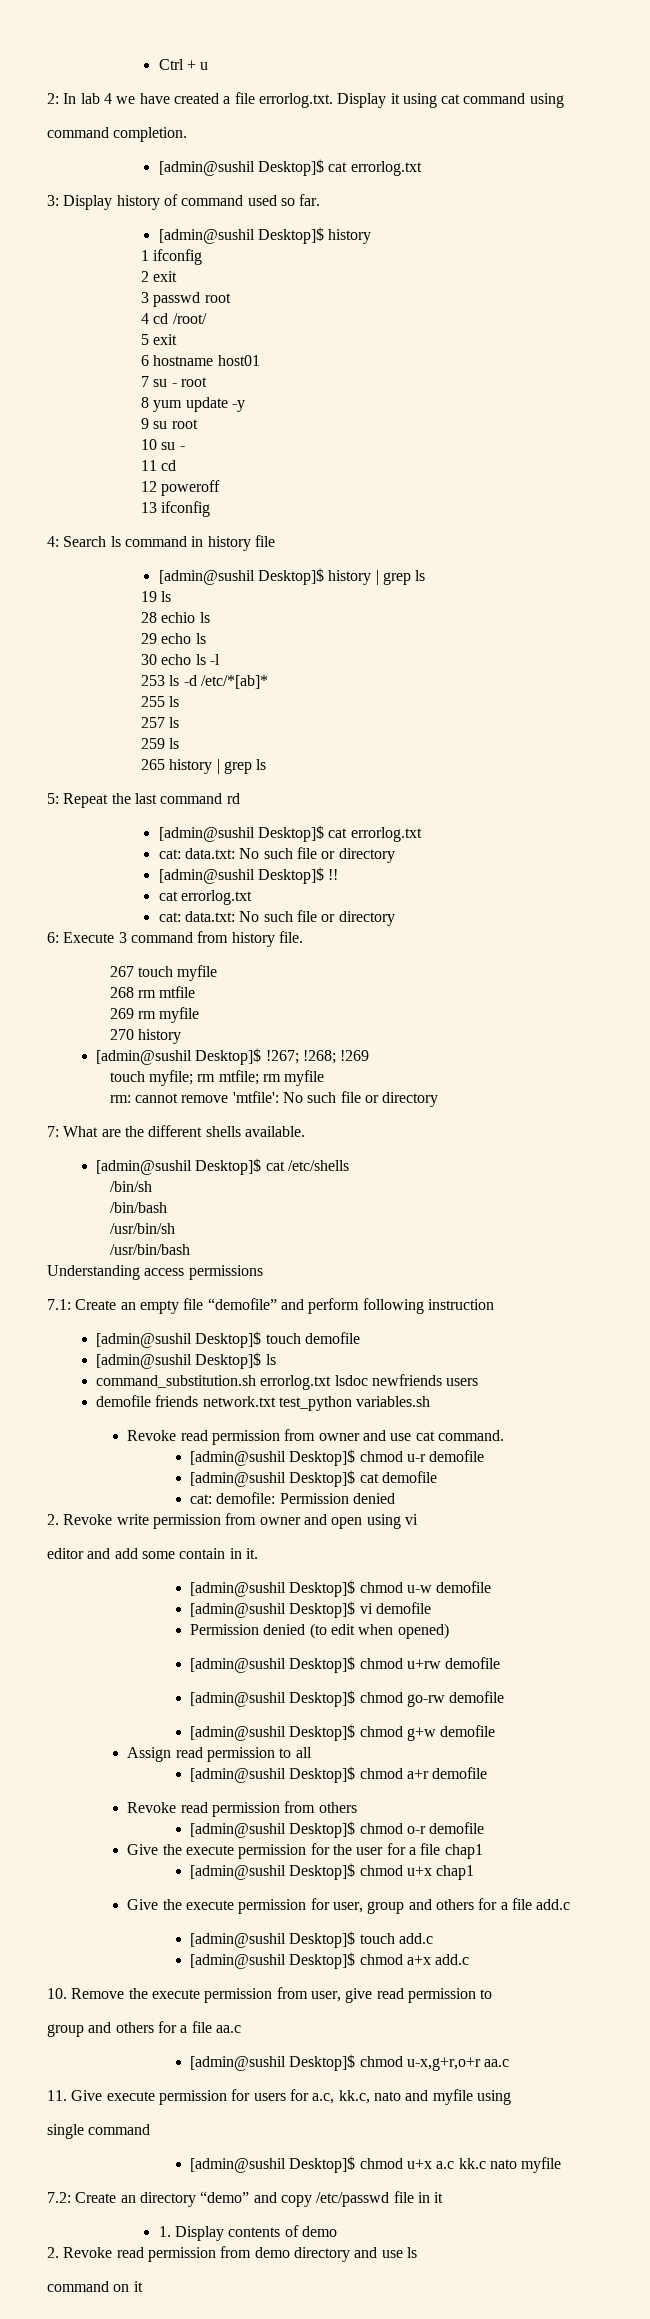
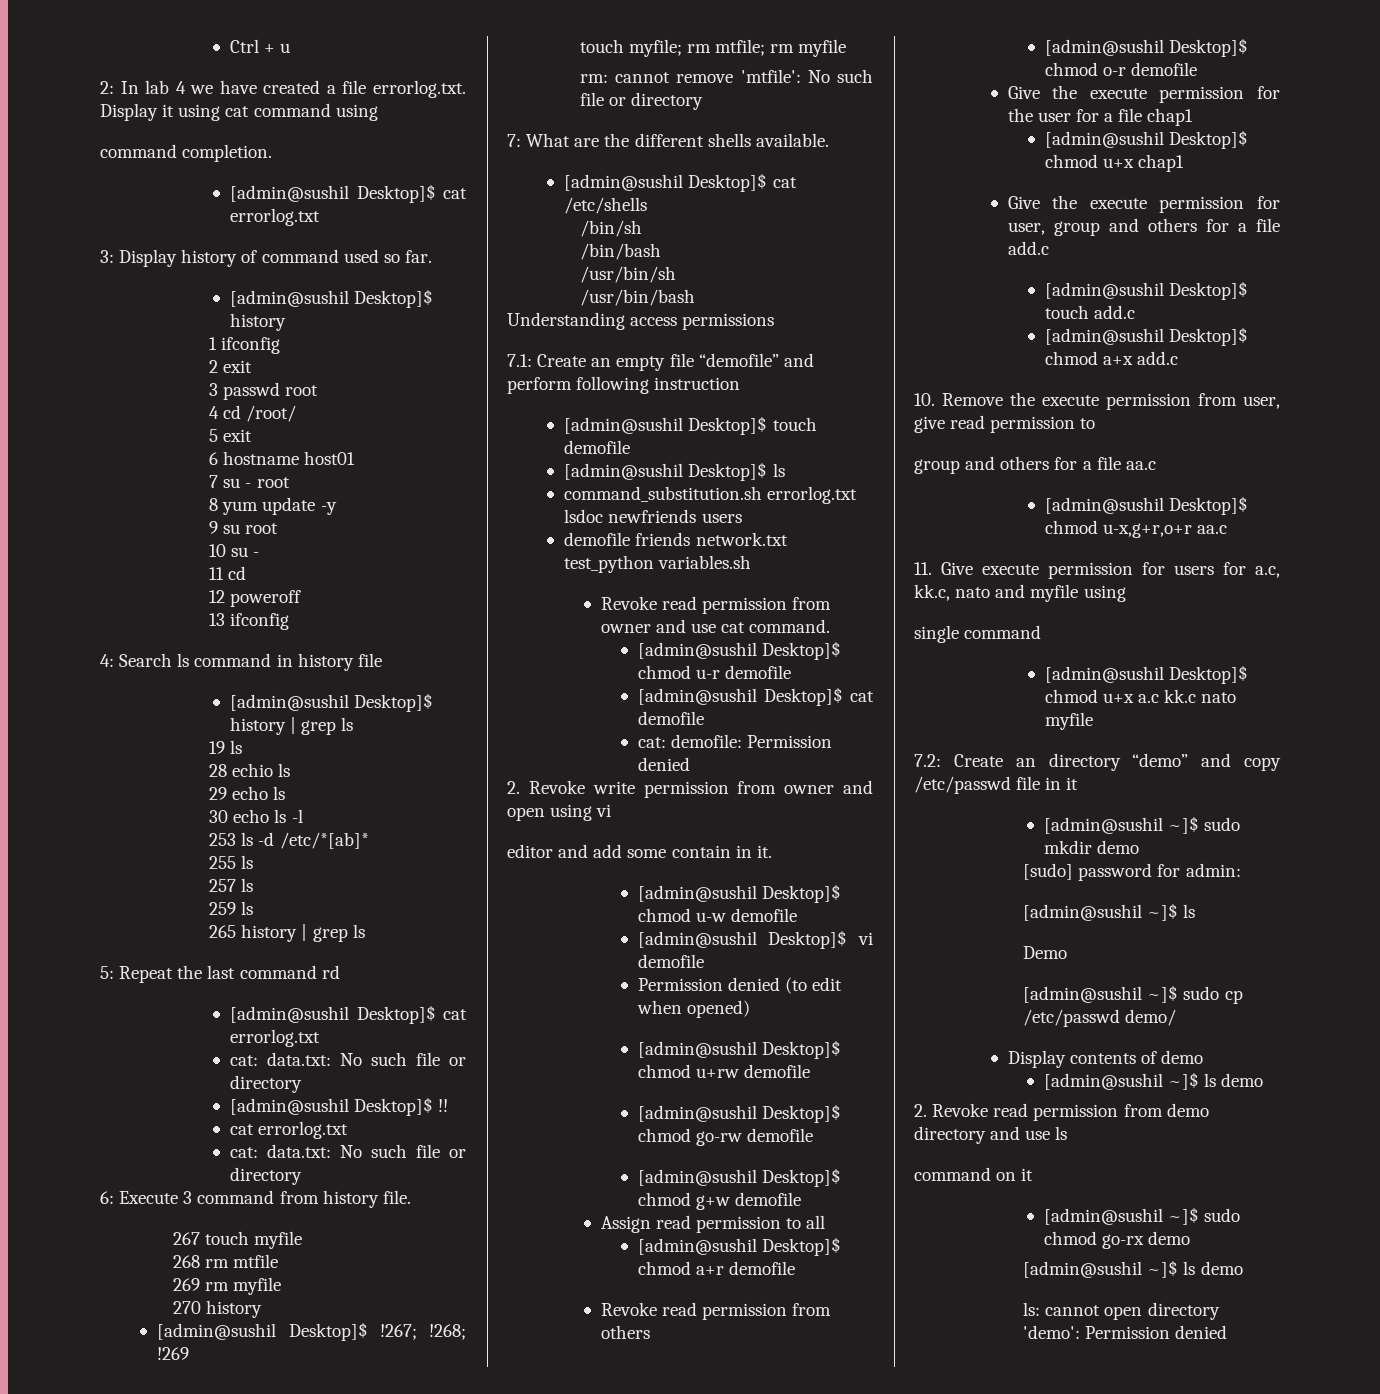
- 1. Display contents of demo
+ [admin@sushil ~]$ sudo mkdir demo
+ [sudo] password for admin:
+ [admin@sushil ~]$ ls
+ Demo
+ [admin@sushil ~]$ sudo cp /etc/passwd demo/
+ Display contents of demo
+ [admin@sushil ~]$ ls demo
+ [admin@sushil ~]$ sudo chmod go-rx demo
+ [admin@sushil ~]$ ls demo
+ ls: cannot open directory 'demo': Permission denied

